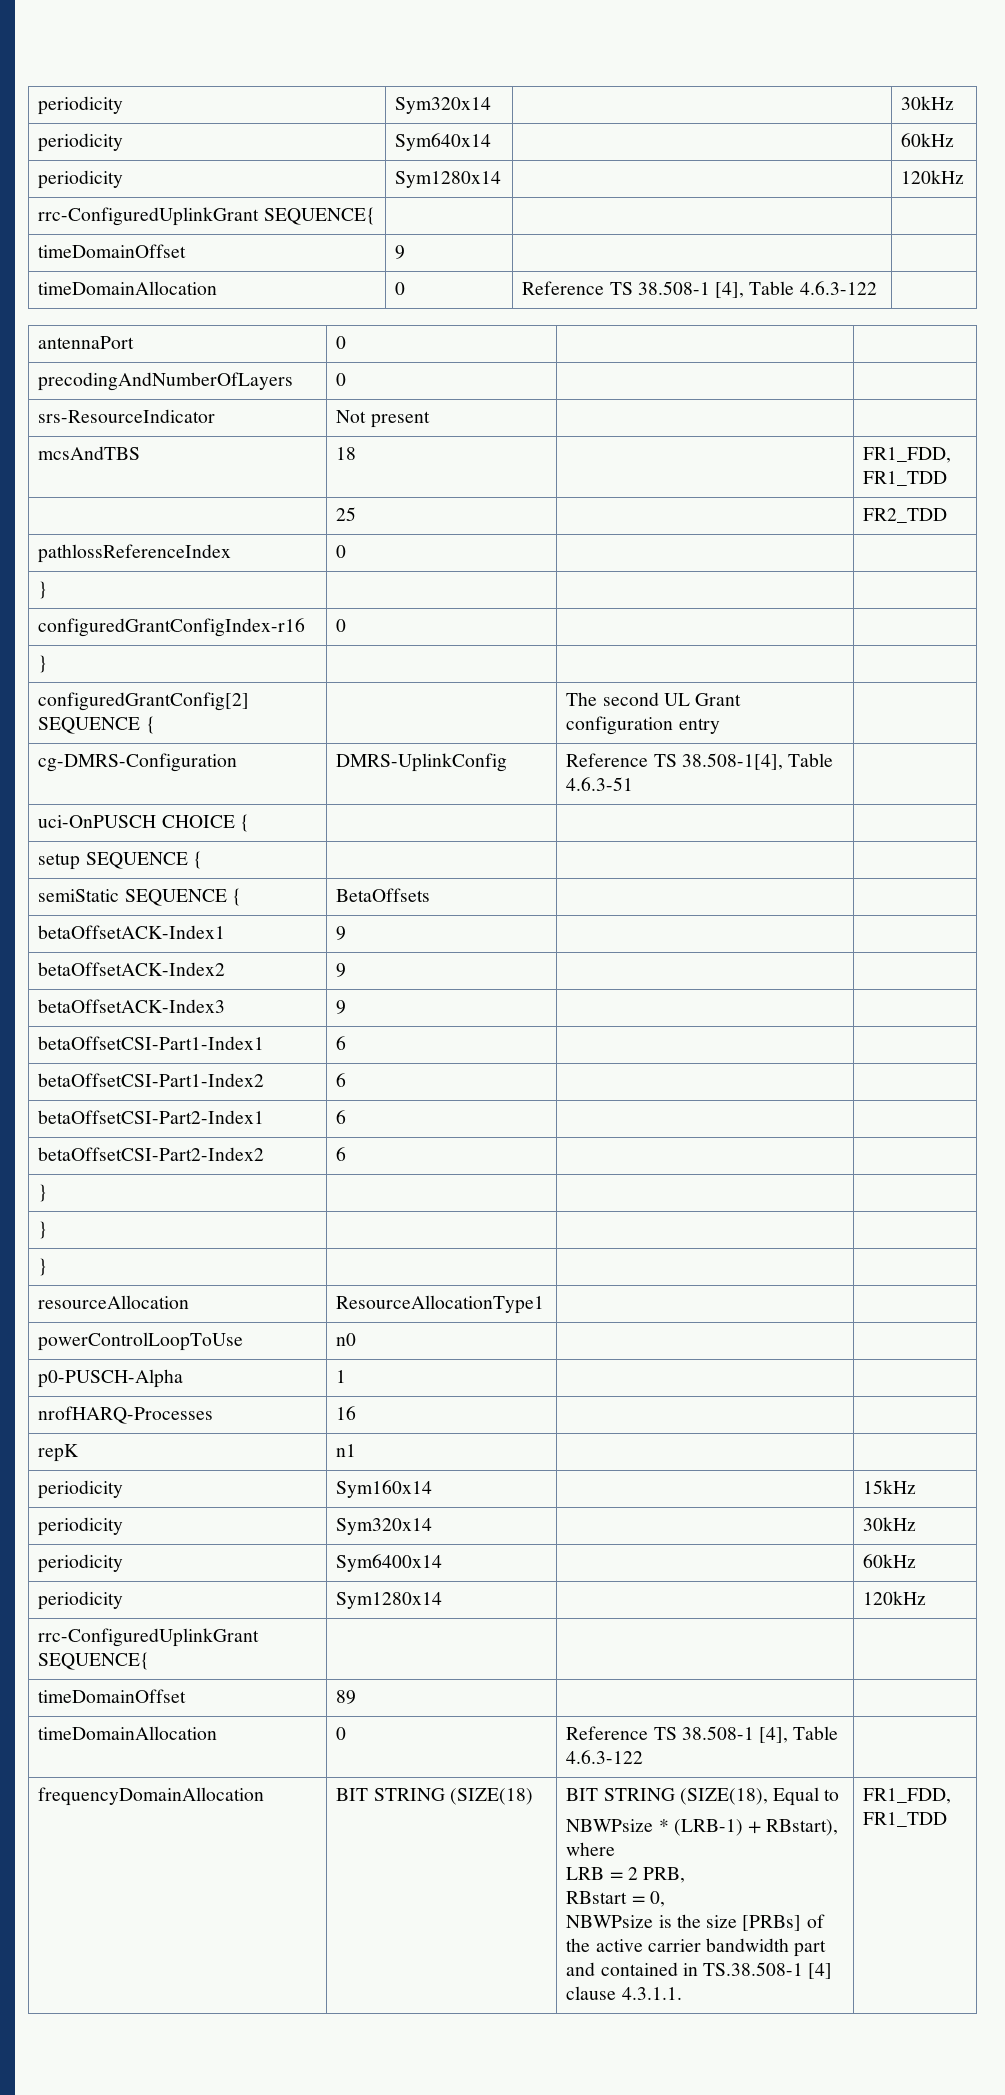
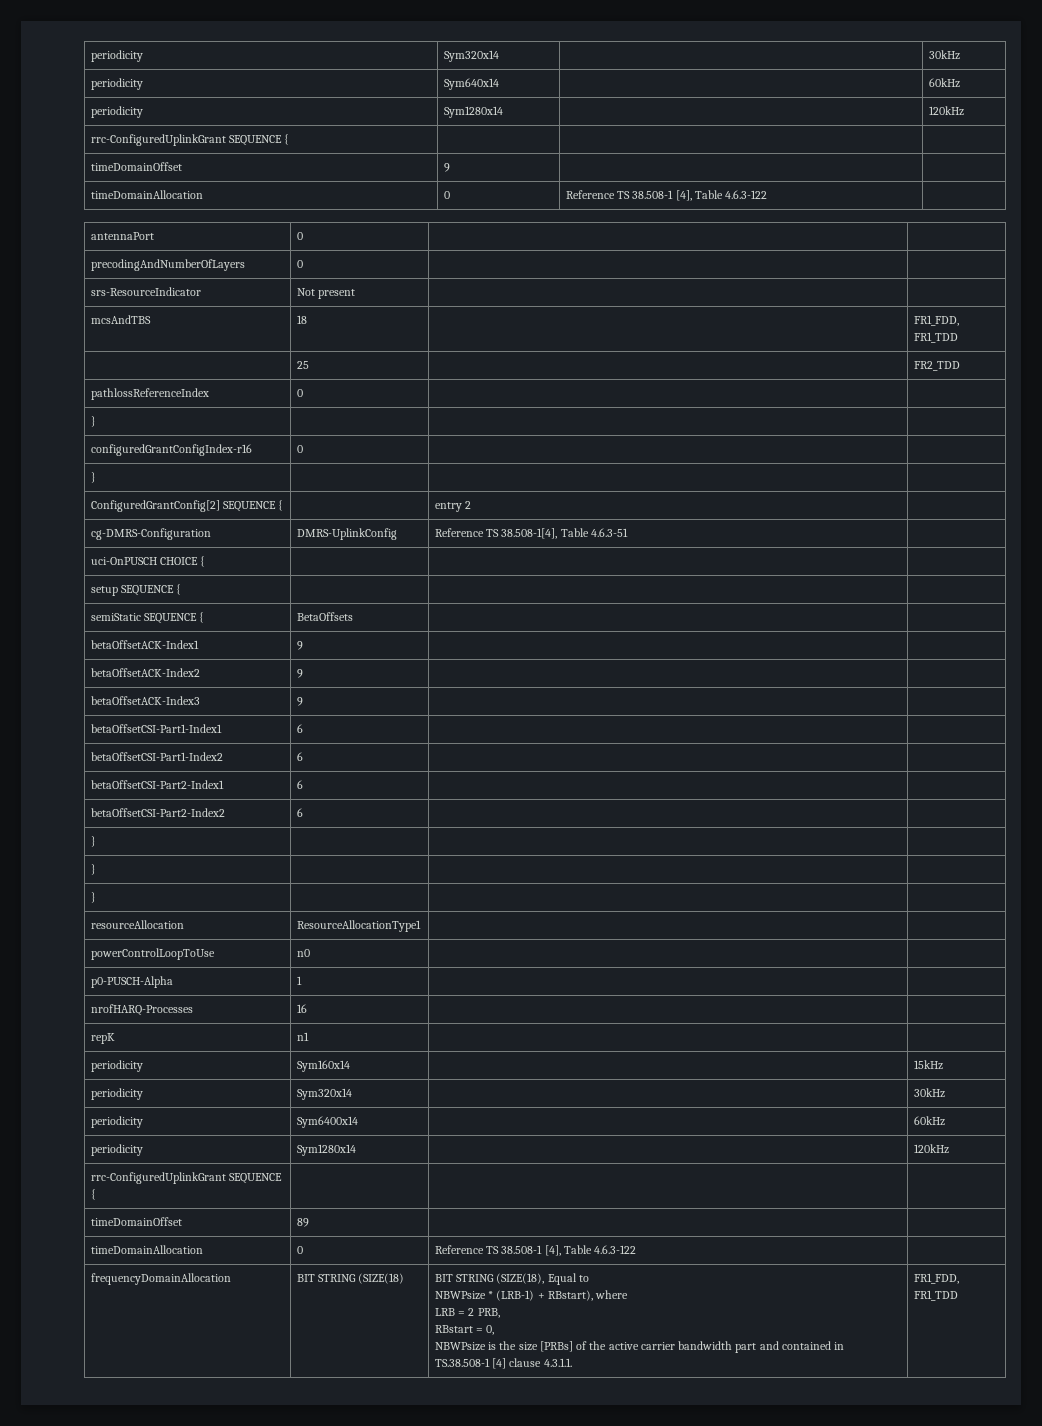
  periodicity | Sym640x14 | | 60kHz
  periodicity | Sym1280x14 | | 120kHz
- rrc-ConfiguredUplinkGrant SEQUENCE{ | | |
+ rrc-ConfiguredUplinkGrant SEQUENCE { | | |
- configuredGrantConfig[2] SEQUENCE { | | The second UL Grant configuration entry |
+ ConfiguredGrantConfig[2] SEQUENCE { | | entry 2 |
  periodicity | Sym6400x14 | | 60kHz
  periodicity | Sym1280x14 | | 120kHz
- rrc-ConfiguredUplinkGrant SEQUENCE{ | | |
+ rrc-ConfiguredUplinkGrant SEQUENCE { | | |

